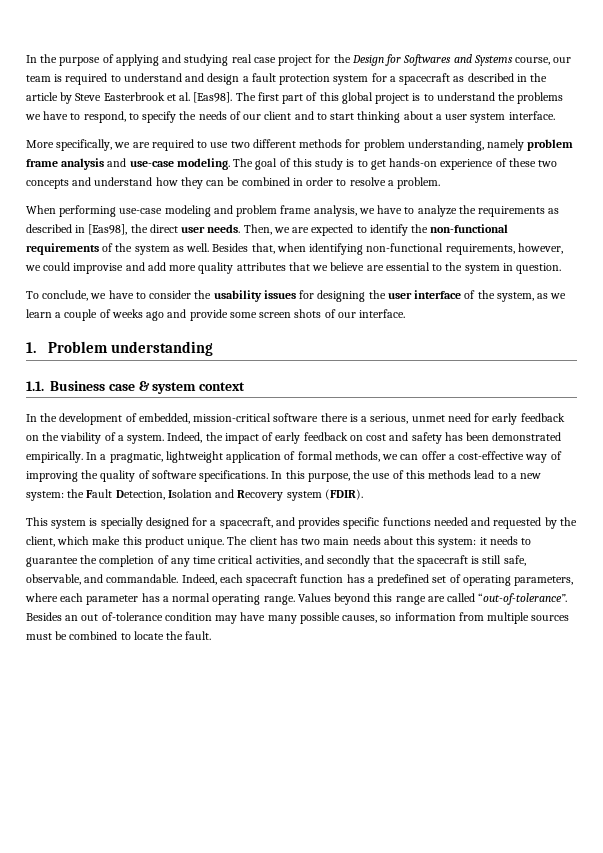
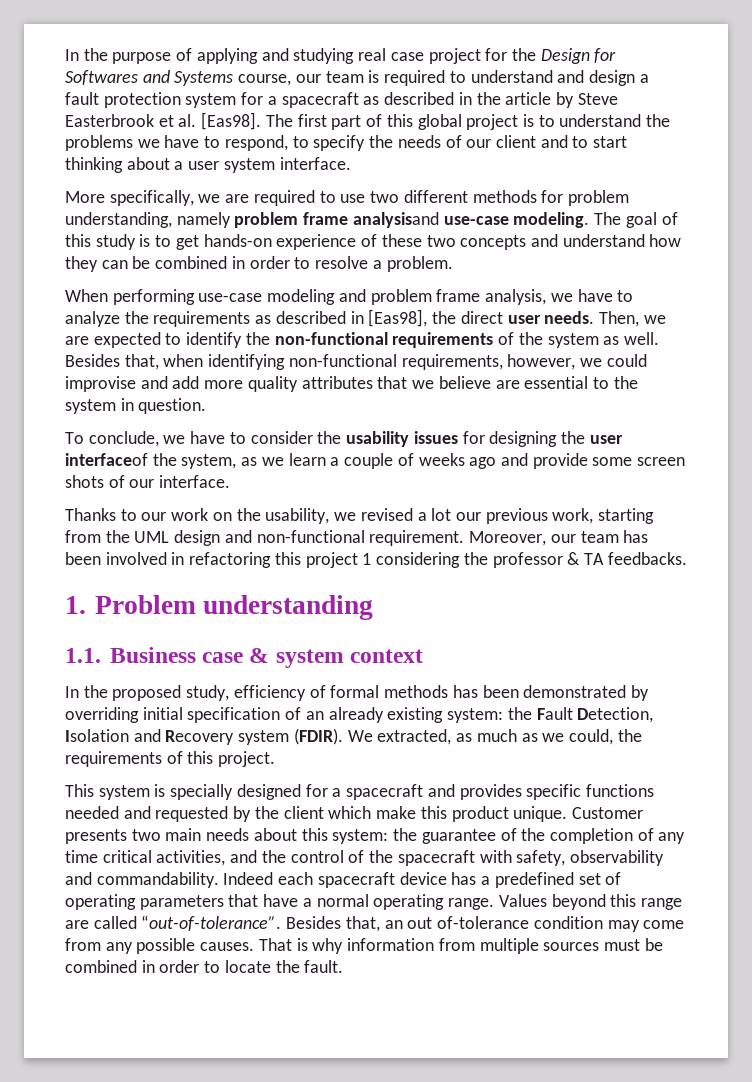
- More specifically, we are required to use two different methods for problem understanding, namely problem frame analysis and use-case modeling.
+ More specifically, we are required to use two different methods for problem understanding, namely problem frame analysisand use-case modeling.
- To conclude, we have to consider the usability issues for designing the user interface of the system, as we learn a couple of weeks ago and provide some screen shots of our interface.
+ To conclude, we have to consider the usability issues for designing the user interfaceof the system, as we learn a couple of weeks ago and provide some screen shots of our interface.
+ Thanks to our work on the usability, we revised a lot our previous work, starting from the UML design and non-functional requirement. Moreover, our team has been involved in refactoring this project 1 considering the professor & TA feedbacks.
- In the development of embedded, mission-critical software there is a serious, unmet need for early feedback on the viability of a system. Indeed, the impact of early feedback on cost and safety has been demonstrated empirically. In a pragmatic, lightweight application of formal methods, we can offer a cost-effective way of improving the quality of software specifications. In this purpose, the use of this methods lead to a new system: the Fault Detection, Isolation and Recovery system (FDIR).
+ In the proposed study, efficiency of formal methods has been demonstrated by overriding initial specification of an already existing system: the Fault Detection, Isolation and Recovery system (FDIR). We extracted, as much as we could, the requirements of this project.
- This system is specially designed for a spacecraft, and provides specific functions needed and requested by the client, which make this product unique.
+ This system is specially designed for a spacecraft and provides specific functions needed and requested by the client which make this product unique.
- The client has two main needs about this system: it needs to guarantee the completion of any time critical activities, and secondly that the spacecraft is still safe, observable, and commandable. Indeed, each spacecraft function has a predefined set of operating parameters, where each parameter has a normal operating range.
+ Customer presents two main needs about this system: the guarantee of the completion of any time critical activities, and the control of the spacecraft with safety, observability and commandability. Indeed each spacecraft device has a predefined set of operating parameters that have a normal operating range.
- Besides an out of-tolerance condition may have many possible causes, so information from multiple sources must be combined to locate the fault.
+ Besides that, an out of-tolerance condition may come from any possible causes. That is why information from multiple sources must be combined in order to locate the fault.

